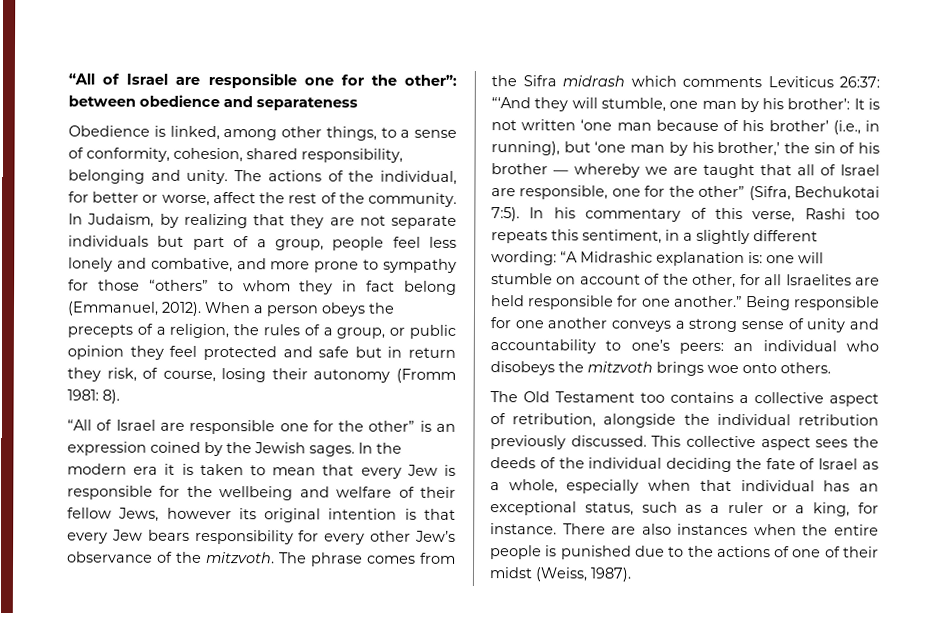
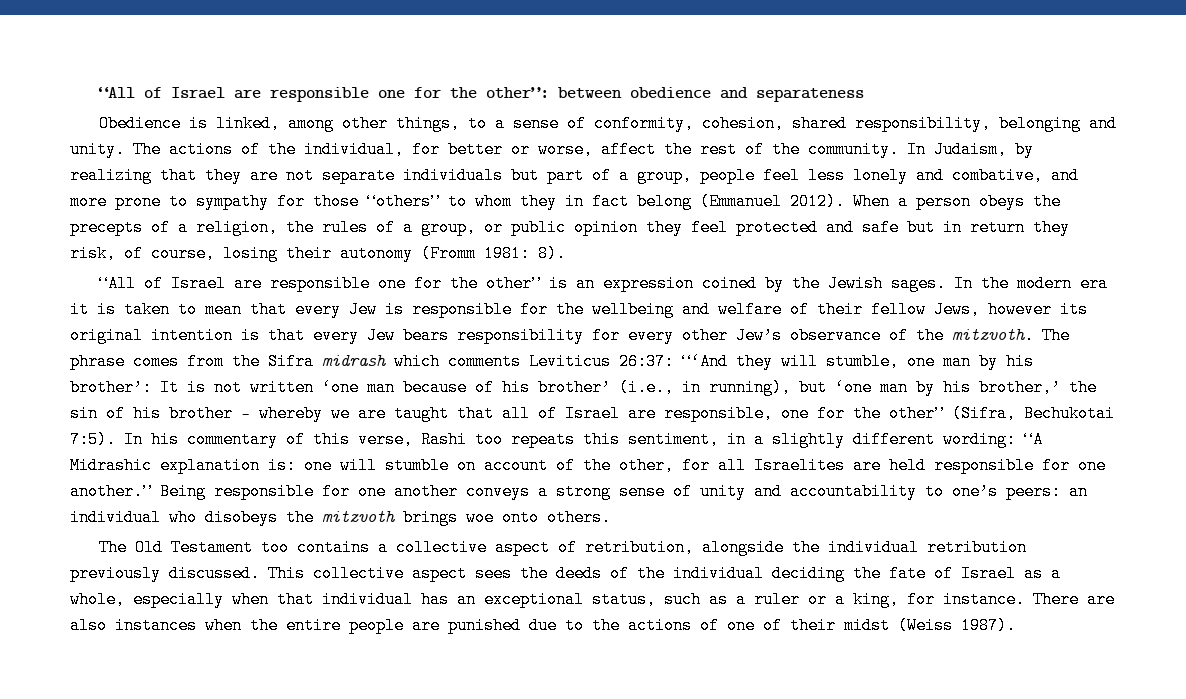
- In Judaism, by realizing that they are not separate individuals but part of a group, people feel less lonely and combative, and more prone to sympathy for those “others” to whom they in fact belong (Emmanuel, 2012).
+ In Judaism, by realizing that they are not separate individuals but part of a group, people feel less lonely and combative, and more prone to sympathy for those “others” to whom they in fact belong (Emmanuel 2012).
- There are also instances when the entire people is punished due to the actions of one of their midst (Weiss, 1987).
+ There are also instances when the entire people are punished due to the actions of one of their midst (Weiss 1987).

